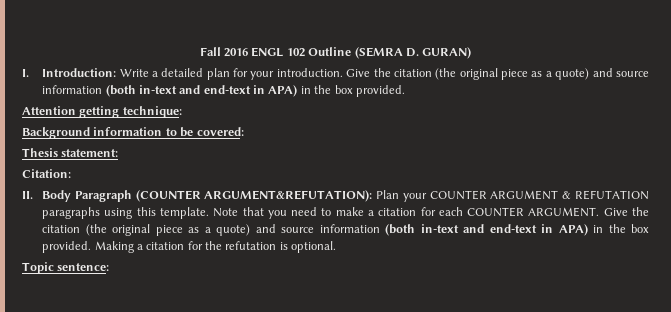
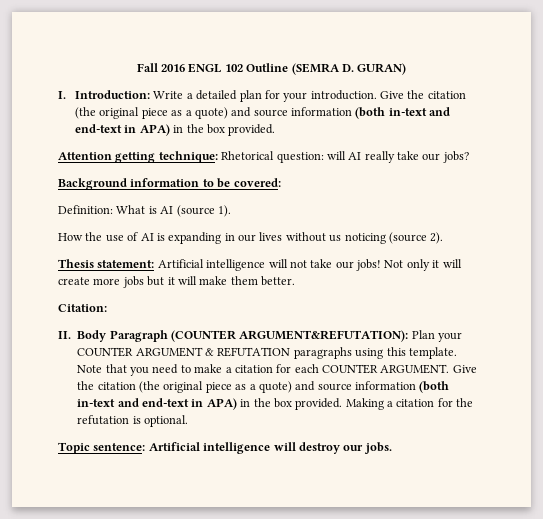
- Attention getting technique:
+ Attention getting technique: Rhetorical question: will AI really take our jobs?
- Thesis statement:
+ Definition: What is AI (source 1).
+ How the use of AI is expanding in our lives without us noticing (source 2).
+ Thesis statement: Artificial intelligence will not take our jobs! Not only it will create more jobs but it will make them better.
- Topic sentence:
+ Topic sentence: Artificial intelligence will destroy our jobs.

